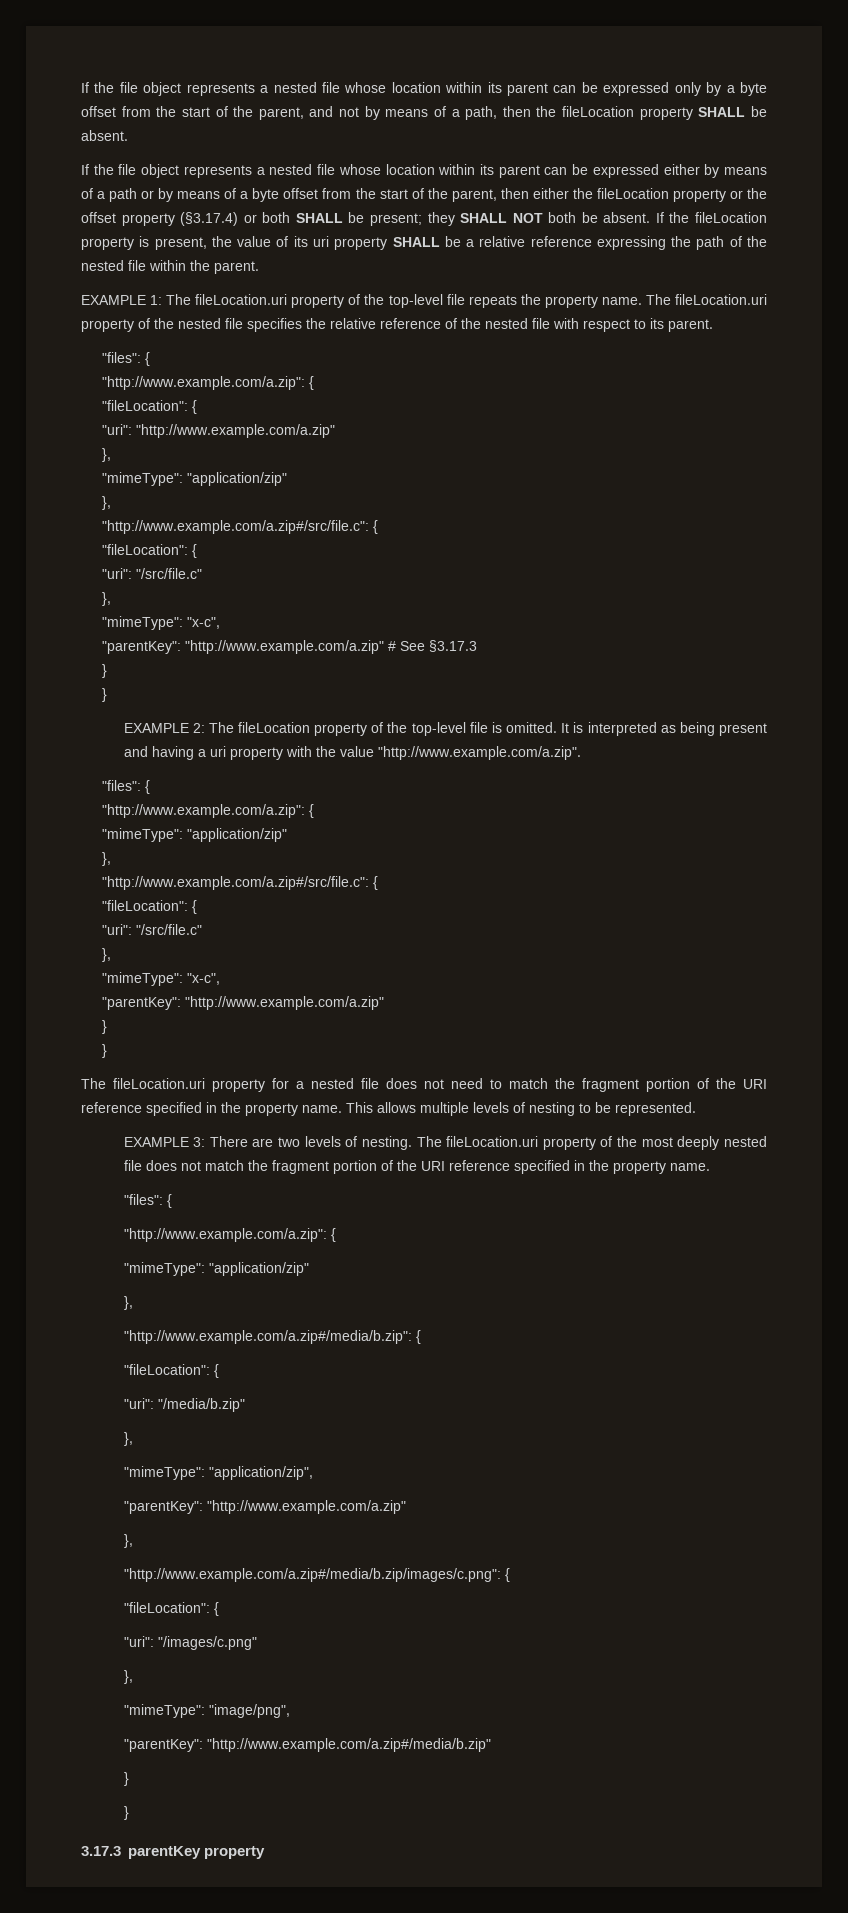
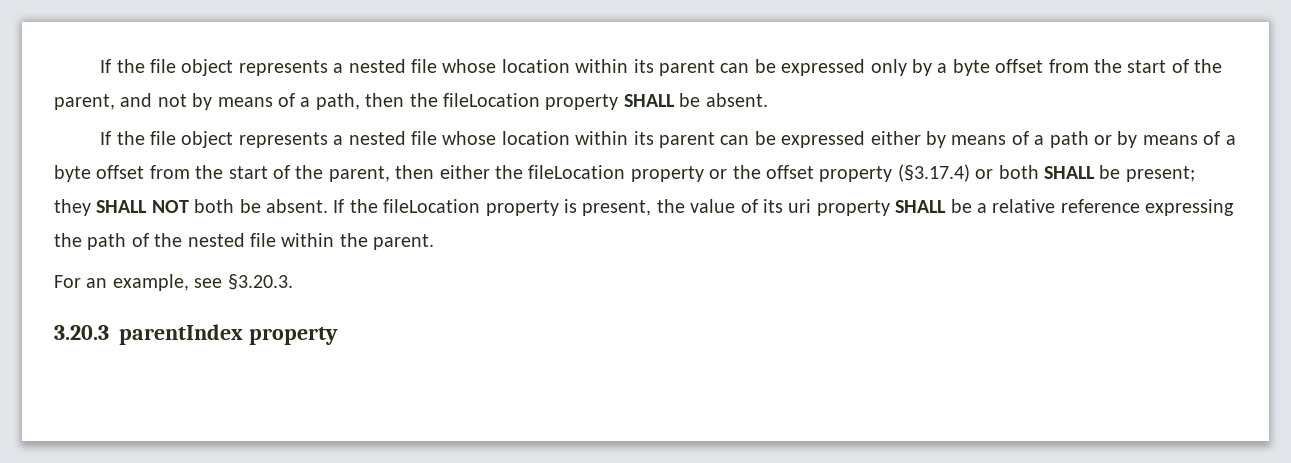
- EXAMPLE 1: The fileLocation.uri property of the top-level file repeats the property name. The fileLocation.uri property of the nested file specifies the relative reference of the nested file with respect to its parent.
- "files": {
- "http://www.example.com/a.zip": {
- "fileLocation": {
- "uri": "http://www.example.com/a.zip"
- },
- "mimeType": "application/zip"
- },
- "http://www.example.com/a.zip#/src/file.c": {
- "fileLocation": {
- "uri": "/src/file.c"
- },
- "mimeType": "x-c",
- "parentKey": "http://www.example.com/a.zip" # See §3.17.3
- }
- }
- EXAMPLE 2: The fileLocation property of the top-level file is omitted. It is interpreted as being present and having a uri property with the value "http://www.example.com/a.zip".
- "files": {
- "http://www.example.com/a.zip": {
- "mimeType": "application/zip"
- },
- "http://www.example.com/a.zip#/src/file.c": {
- "fileLocation": {
- "uri": "/src/file.c"
- },
- "mimeType": "x-c",
- "parentKey": "http://www.example.com/a.zip"
- }
- }
- The fileLocation.uri property for a nested file does not need to match the fragment portion of the URI reference specified in the property name. This allows multiple levels of nesting to be represented.
- EXAMPLE 3: There are two levels of nesting. The fileLocation.uri property of the most deeply nested file does not match the fragment portion of the URI reference specified in the property name.
- "files": {
- "http://www.example.com/a.zip": {
- "mimeType": "application/zip"
- },
- "http://www.example.com/a.zip#/media/b.zip": {
- "fileLocation": {
- "uri": "/media/b.zip"
- },
- "mimeType": "application/zip",
- "parentKey": "http://www.example.com/a.zip"
- },
- "http://www.example.com/a.zip#/media/b.zip/images/c.png": {
- "fileLocation": {
- "uri": "/images/c.png"
- },
- "mimeType": "image/png",
- "parentKey": "http://www.example.com/a.zip#/media/b.zip"
- }
- }
- 3.17.3 parentKey property
+ For an example, see §3.20.3.
+ 3.20.3 parentIndex property

